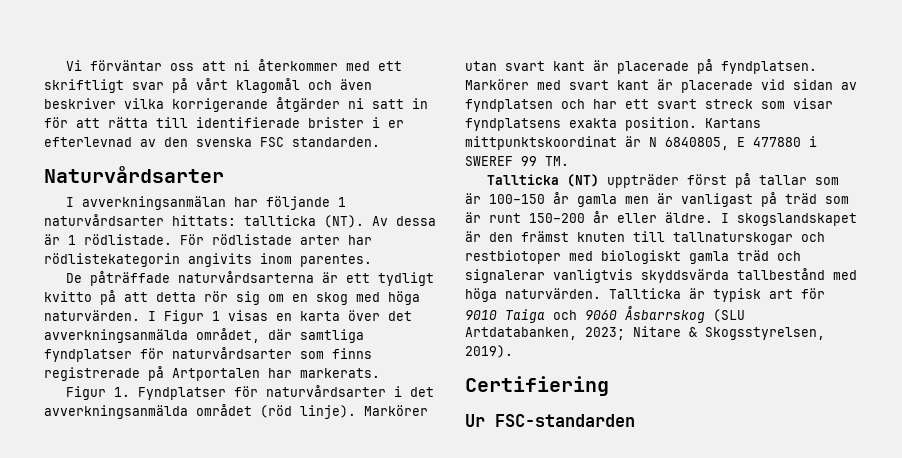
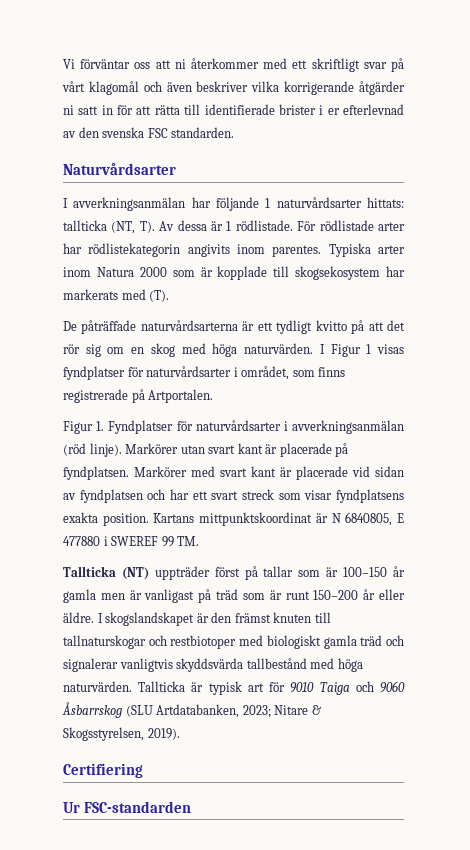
- I avverkningsanmälan har följande 1 naturvårdsarter hittats: tallticka (NT). Av dessa är 1 rödlistade.
+ I avverkningsanmälan har följande 1 naturvårdsarter hittats: tallticka (NT, T). Av dessa är 1 rödlistade.
+ Typiska arter inom Natura 2000 som är kopplade till skogsekosystem har markerats med (T).
- De påträffade naturvårdsarterna är ett tydligt kvitto på att detta rör sig om en skog med höga naturvärden.
+ De påträffade naturvårdsarterna är ett tydligt kvitto på att det rör sig om en skog med höga naturvärden.
- I Figur 1 visas en karta över det avverkningsanmälda området, där samtliga fyndplatser för naturvårdsarter som finns registrerade på Artportalen har markerats.
+ I Figur 1 visas fyndplatser för naturvårdsarter i området, som finns registrerade på Artportalen.
- Figur 1. Fyndplatser för naturvårdsarter i det avverkningsanmälda området (röd linje).
+ Figur 1. Fyndplatser för naturvårdsarter i avverkningsanmälan (röd linje).

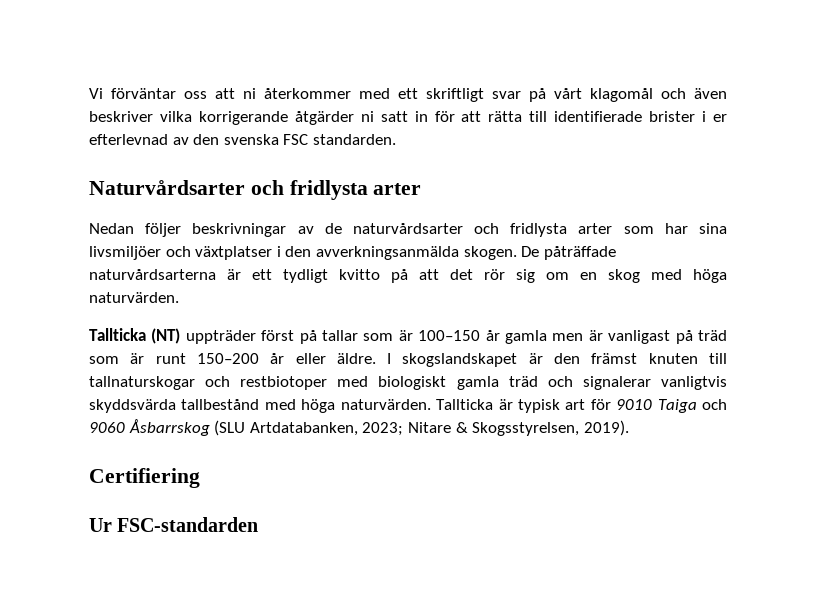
- Naturvårdsarter
- I avverkningsanmälan har följande 1 naturvårdsarter hittats: tallticka (NT, T). Av dessa är 1 rödlistade. För rödlistade arter har rödlistekategorin angivits inom parentes. Typiska arter inom Natura 2000 som är kopplade till skogsekosystem har markerats med (T).
- De påträffade naturvårdsarterna är ett tydligt kvitto på att det rör sig om en skog med höga naturvärden. I Figur 1 visas fyndplatser för naturvårdsarter i området, som finns registrerade på Artportalen.
- Figur 1. Fyndplatser för naturvårdsarter i avverkningsanmälan (röd linje). Markörer utan svart kant är placerade på fyndplatsen. Markörer med svart kant är placerade vid sidan av fyndplatsen och har ett svart streck som visar fyndplatsens exakta position. Kartans mittpunktskoordinat är N 6840805, E 477880 i SWEREF 99 TM.
+ Naturvårdsarter och fridlysta arter
+ Nedan följer beskrivningar av de naturvårdsarter och fridlysta arter som har sina livsmiljöer och växtplatser i den avverkningsanmälda skogen. De påträffade naturvårdsarterna är ett tydligt kvitto på att det rör sig om en skog med höga naturvärden.

